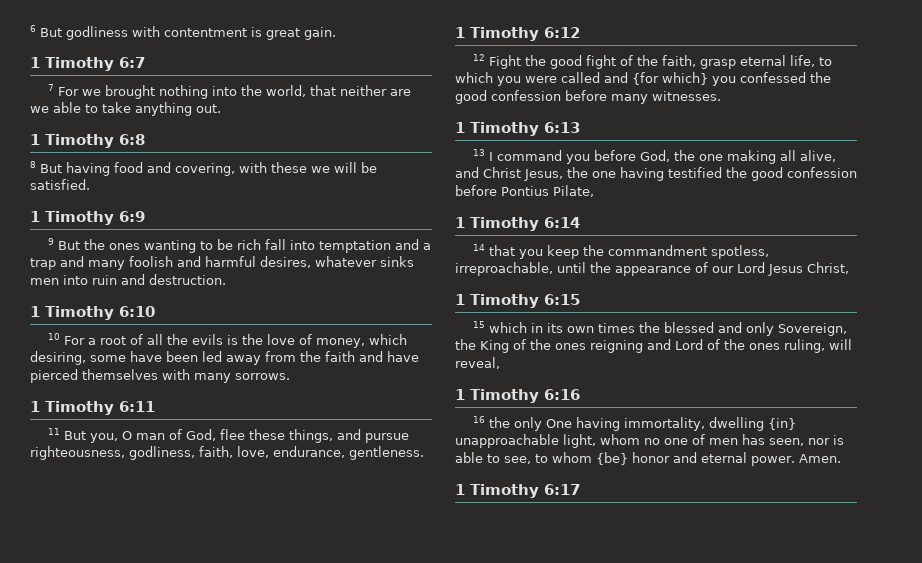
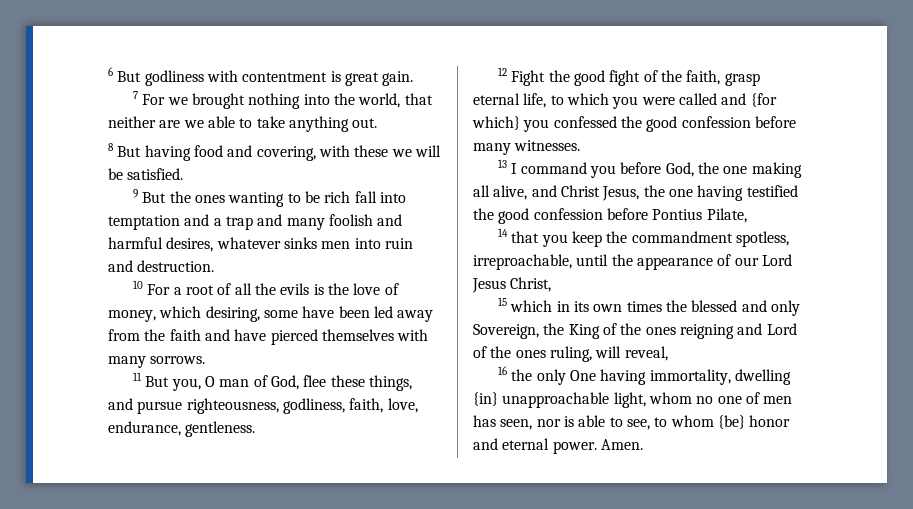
- 1 Timothy 6:7
- 1 Timothy 6:8
- 1 Timothy 6:9
- 1 Timothy 6:10
- 1 Timothy 6:11
- 1 Timothy 6:12
- 1 Timothy 6:13
- 1 Timothy 6:14
- 1 Timothy 6:15
- 1 Timothy 6:16
- 1 Timothy 6:17

